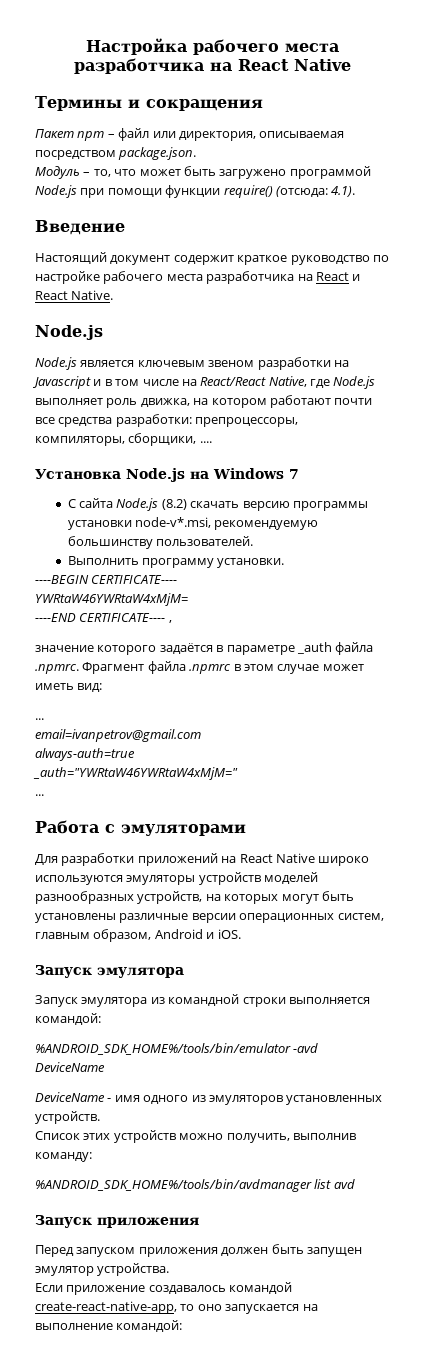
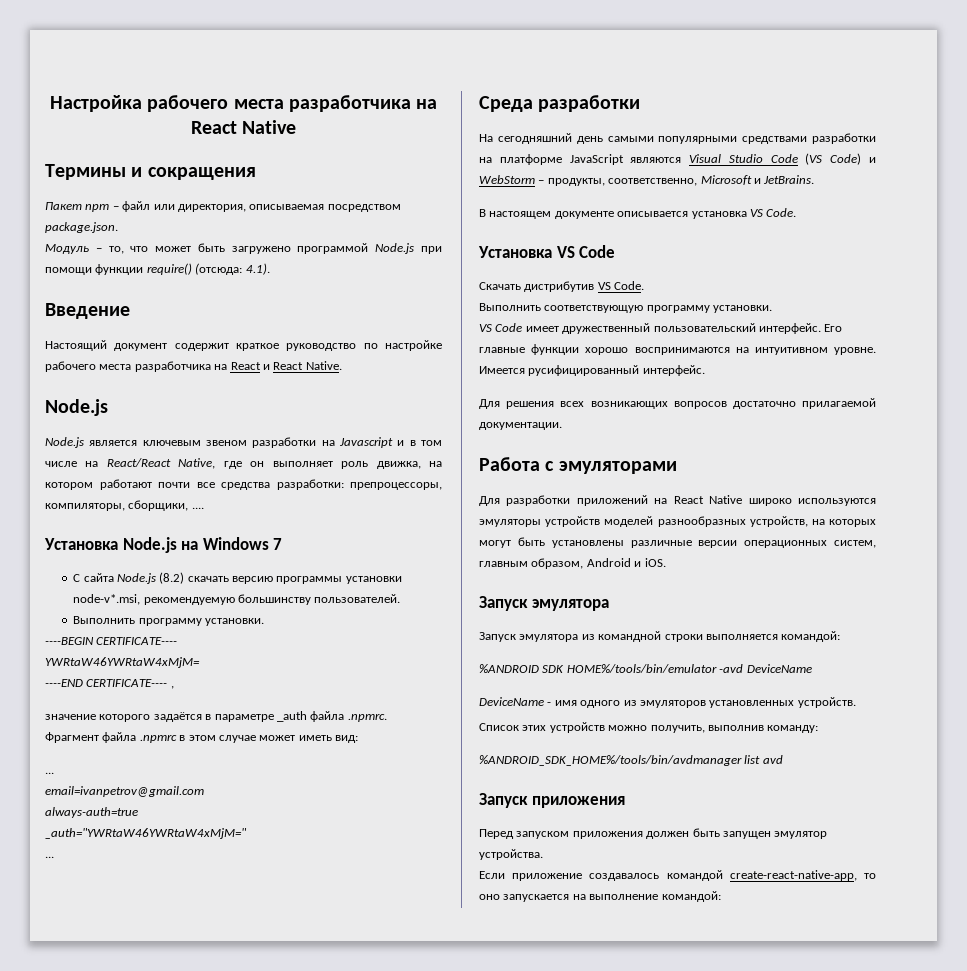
- Node.js является ключевым звеном разработки на Javascript и в том числе на React/React Native, где Node.js выполняет роль движка, на котором работают почти все средства разработки: препроцессоры, компиляторы, сборщики, ....
+ Node.js является ключевым звеном разработки на Javascript и в том числе на React/React Native, где он выполняет роль движка, на котором работают почти все средства разработки: препроцессоры, компиляторы, сборщики, ....
+ Среда разработки
+ На сегодняшний день самыми популярными средствами разработки на платформе JavaScript являются Visual Studio Code (VS Code) и WebStorm – продукты, соответственно, Microsoft и JetBrains.
+ В настоящем документе описывается установка VS Code.
+ Установка VS Code
+ Скачать дистрибутив VS Code.
+ Выполнить соответствующую программу установки.
+ VS Code имеет дружественный пользовательский интерфейс. Его главные функции хорошо воспринимаются на интуитивном уровне. Имеется русифицированный интерфейс.
+ Для решения всех возникающих вопросов достаточно прилагаемой документации.
- %ANDROID_SDK_HOME%/tools/bin/emulator -avd DeviceName
+ %ANDROID SDK HOME%/tools/bin/emulator -avd DeviceName

